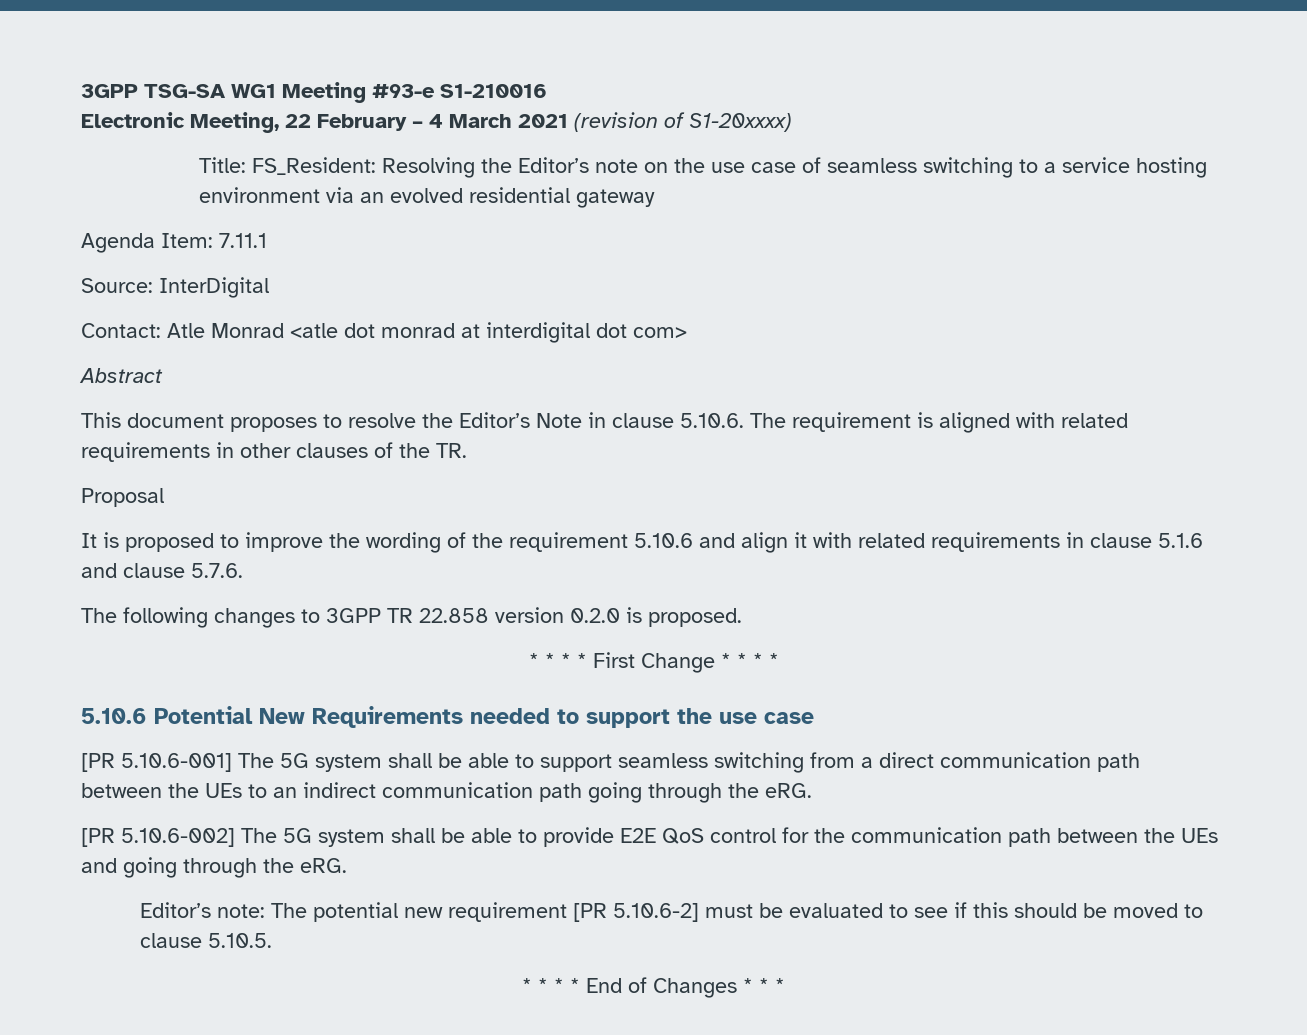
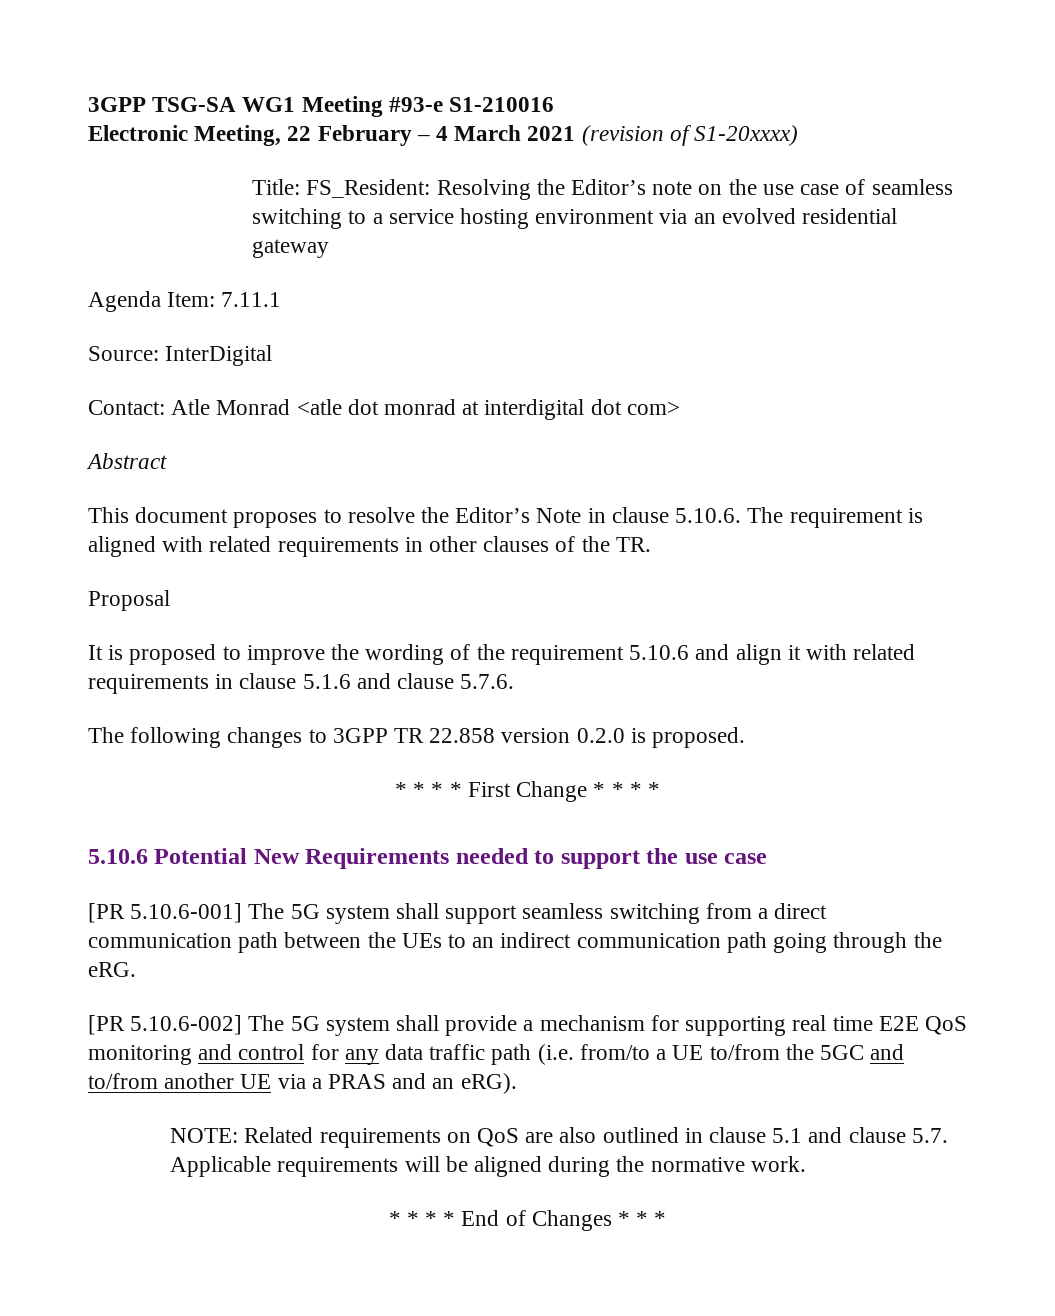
- [PR 5.10.6-001] The 5G system shall be able to support seamless switching from a direct communication path between the UEs to an indirect communication path going through the eRG.
+ [PR 5.10.6-001] The 5G system shall support seamless switching from a direct communication path between the UEs to an indirect communication path going through the eRG.
- [PR 5.10.6-002] The 5G system shall be able to provide E2E QoS control for the communication path between the UEs and going through the eRG.
- Editor’s note: The potential new requirement [PR 5.10.6-2] must be evaluated to see if this should be moved to clause 5.10.5.
+ [PR 5.10.6-002] The 5G system shall provide a mechanism for supporting real time E2E QoS monitoring and control for any data traffic path (i.e. from/to a UE to/from the 5GC and to/from another UE via a PRAS and an eRG).
+ NOTE: Related requirements on QoS are also outlined in clause 5.1 and clause 5.7. Applicable requirements will be aligned during the normative work.

